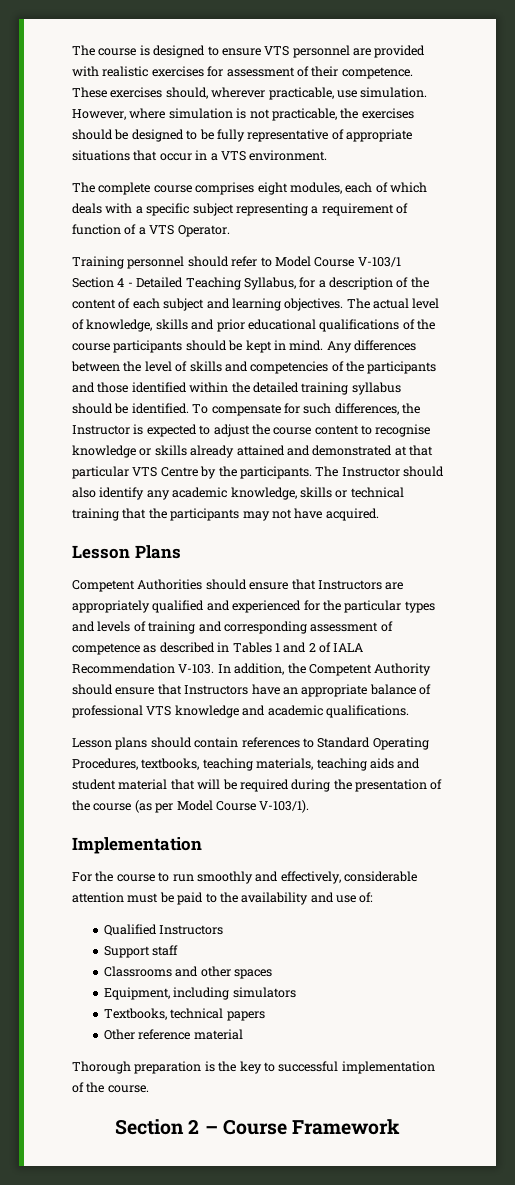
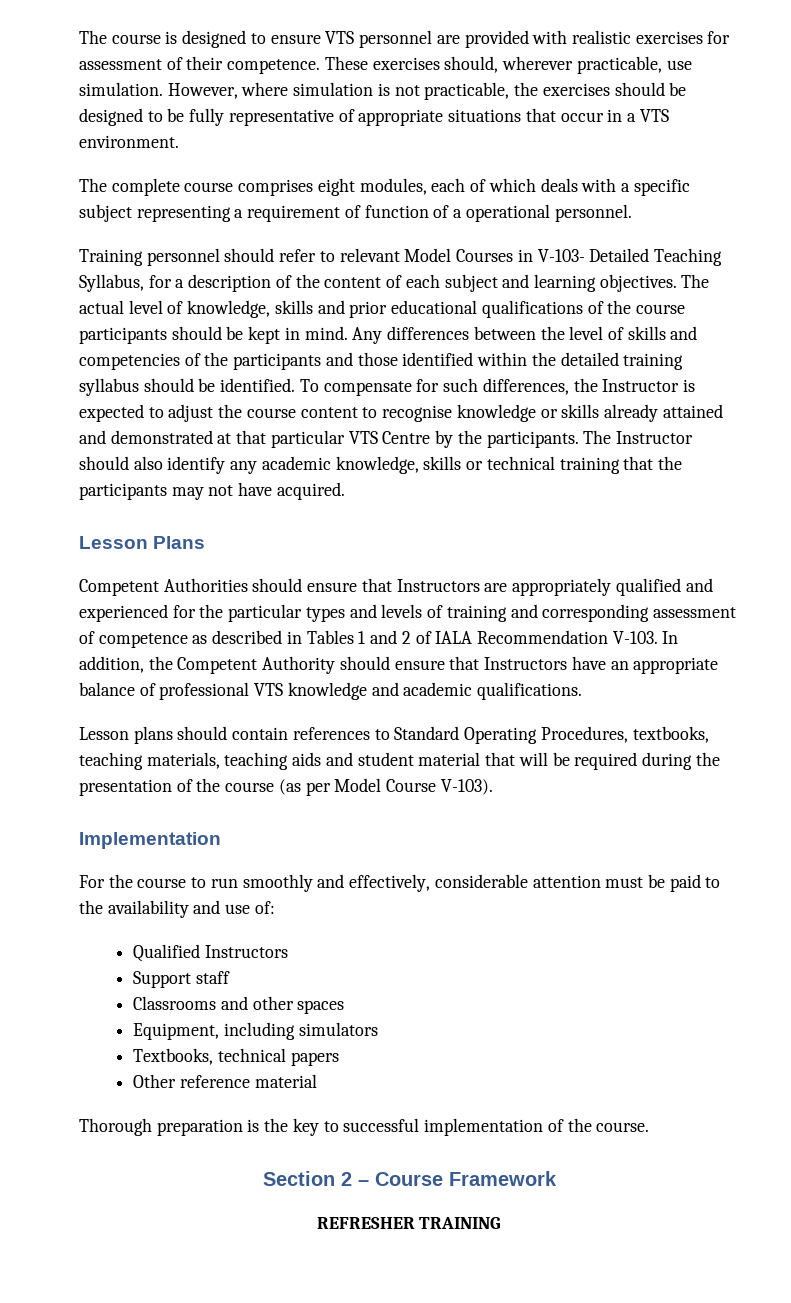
- The complete course comprises eight modules, each of which deals with a specific subject representing a requirement of function of a VTS Operator.
+ The complete course comprises eight modules, each of which deals with a specific subject representing a requirement of function of a operational personnel.
- Training personnel should refer to Model Course V-103/1 Section 4 - Detailed Teaching Syllabus, for a description of the content of each subject and learning objectives.
+ Training personnel should refer to relevant Model Courses in V-103- Detailed Teaching Syllabus, for a description of the content of each subject and learning objectives.
- Lesson plans should contain references to Standard Operating Procedures, textbooks, teaching materials, teaching aids and student material that will be required during the presentation of the course (as per Model Course V-103/1).
+ Lesson plans should contain references to Standard Operating Procedures, textbooks, teaching materials, teaching aids and student material that will be required during the presentation of the course (as per Model Course V-103).
+ REFRESHER TRAINING

